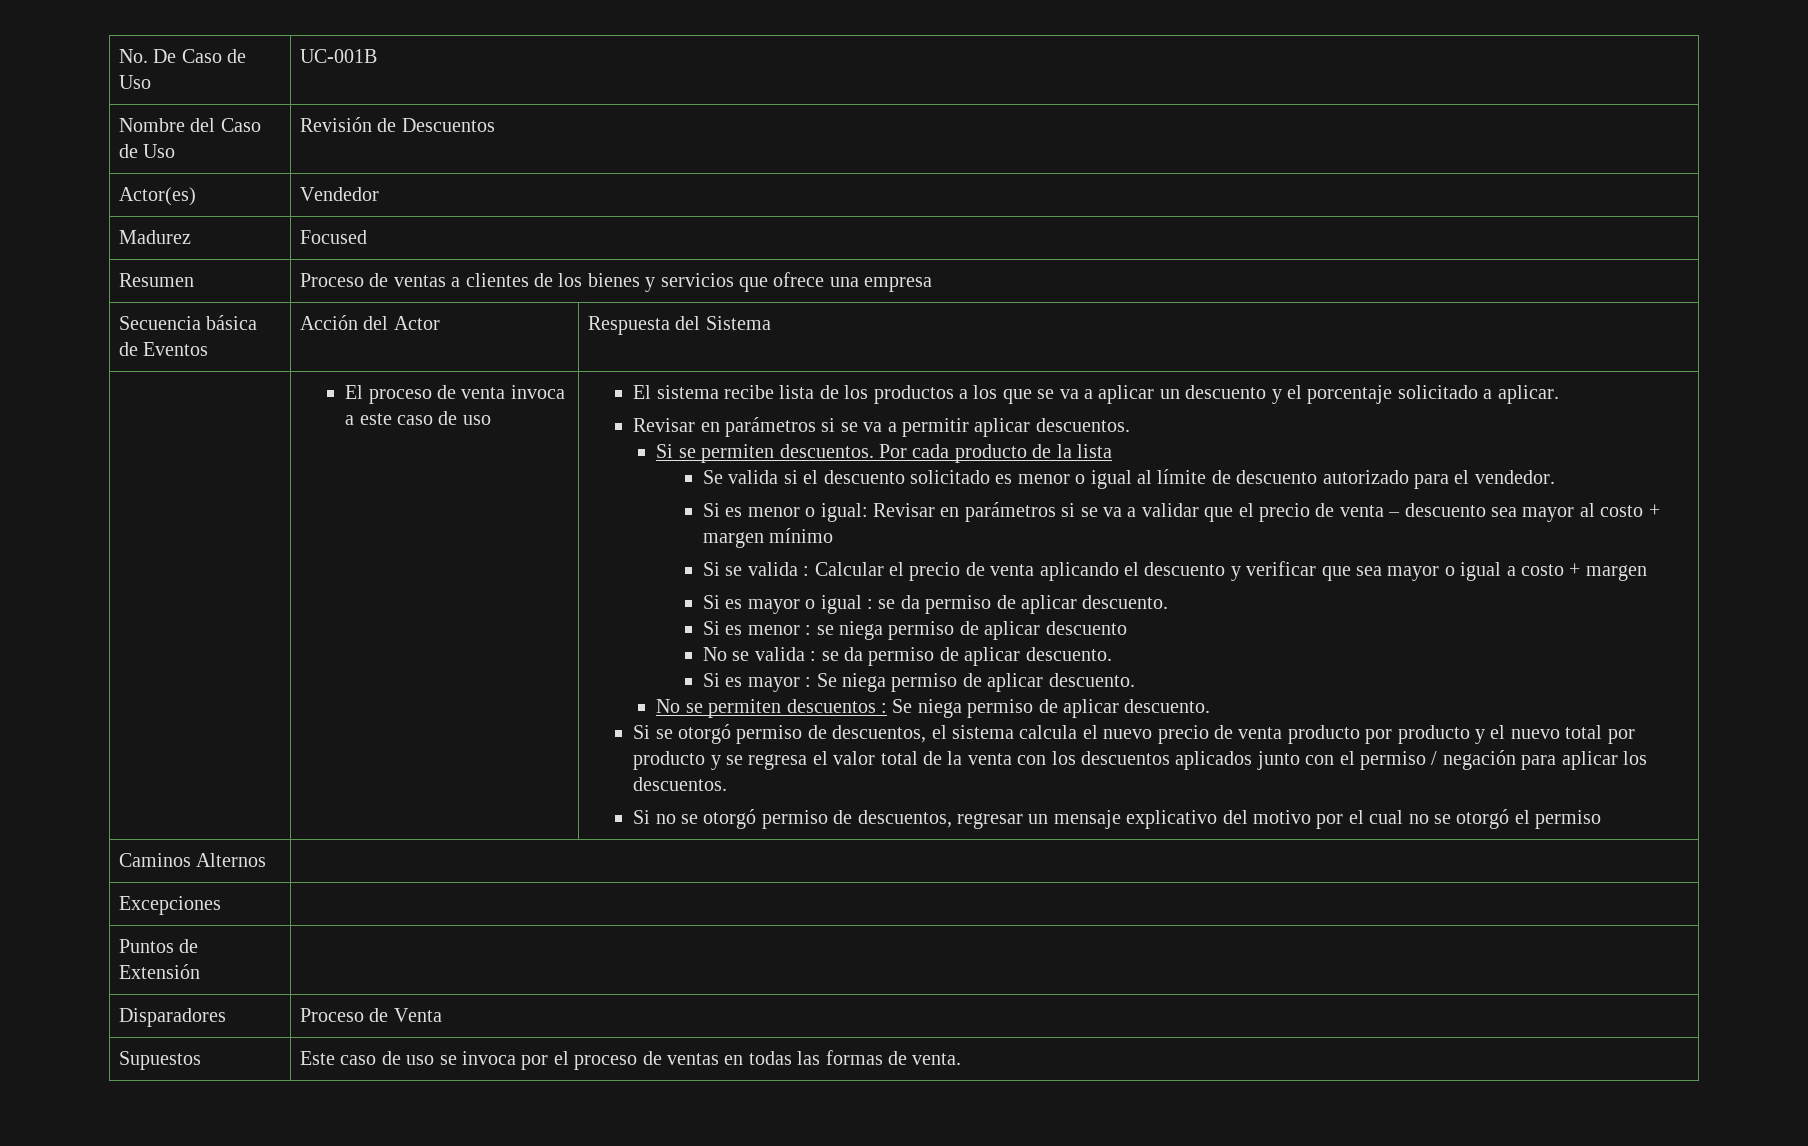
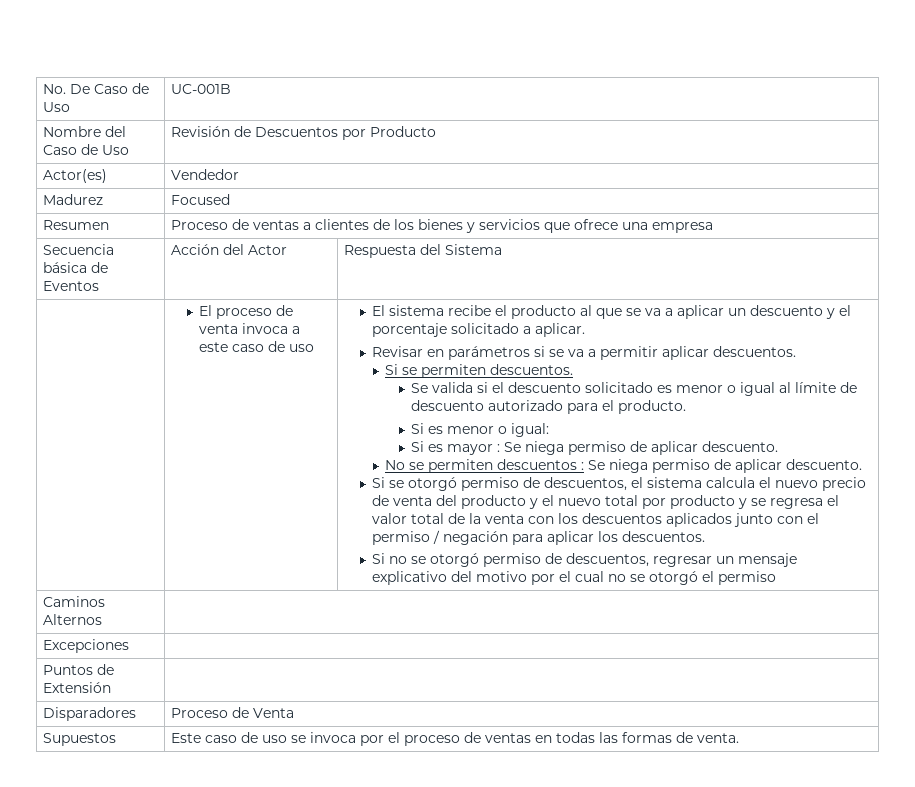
- Nombre del Caso de Uso | Revisión de Descuentos
+ Nombre del Caso de Uso | Revisión de Descuentos por Producto
- El sistema recibe lista de los productos a los que se va a aplicar un descuento y el porcentaje solicitado a aplicar.
+ El sistema recibe el producto al que se va a aplicar un descuento y el porcentaje solicitado a aplicar.
- Por cada producto de la lista
- Se valida si el descuento solicitado es menor o igual al límite de descuento autorizado para el vendedor.
+ Se valida si el descuento solicitado es menor o igual al límite de descuento autorizado para el producto.
- Si es menor o igual: Revisar en parámetros si se va a validar que el precio de venta – descuento sea mayor al costo + margen mínimo
- Si se valida : Calcular el precio de venta aplicando el descuento y verificar que sea mayor o igual a costo + margen
- Si es mayor o igual : se da permiso de aplicar descuento.
- Si es menor : se niega permiso de aplicar descuento
- No se valida : se da permiso de aplicar descuento.
+ Si es menor o igual:
- Si se otorgó permiso de descuentos, el sistema calcula el nuevo precio de venta producto por producto y el nuevo total por producto y se regresa el valor total de la venta con los descuentos aplicados junto con el permiso / negación para aplicar los descuentos.
+ Si se otorgó permiso de descuentos, el sistema calcula el nuevo precio de venta del producto y el nuevo total por producto y se regresa el valor total de la venta con los descuentos aplicados junto con el permiso / negación para aplicar los descuentos.

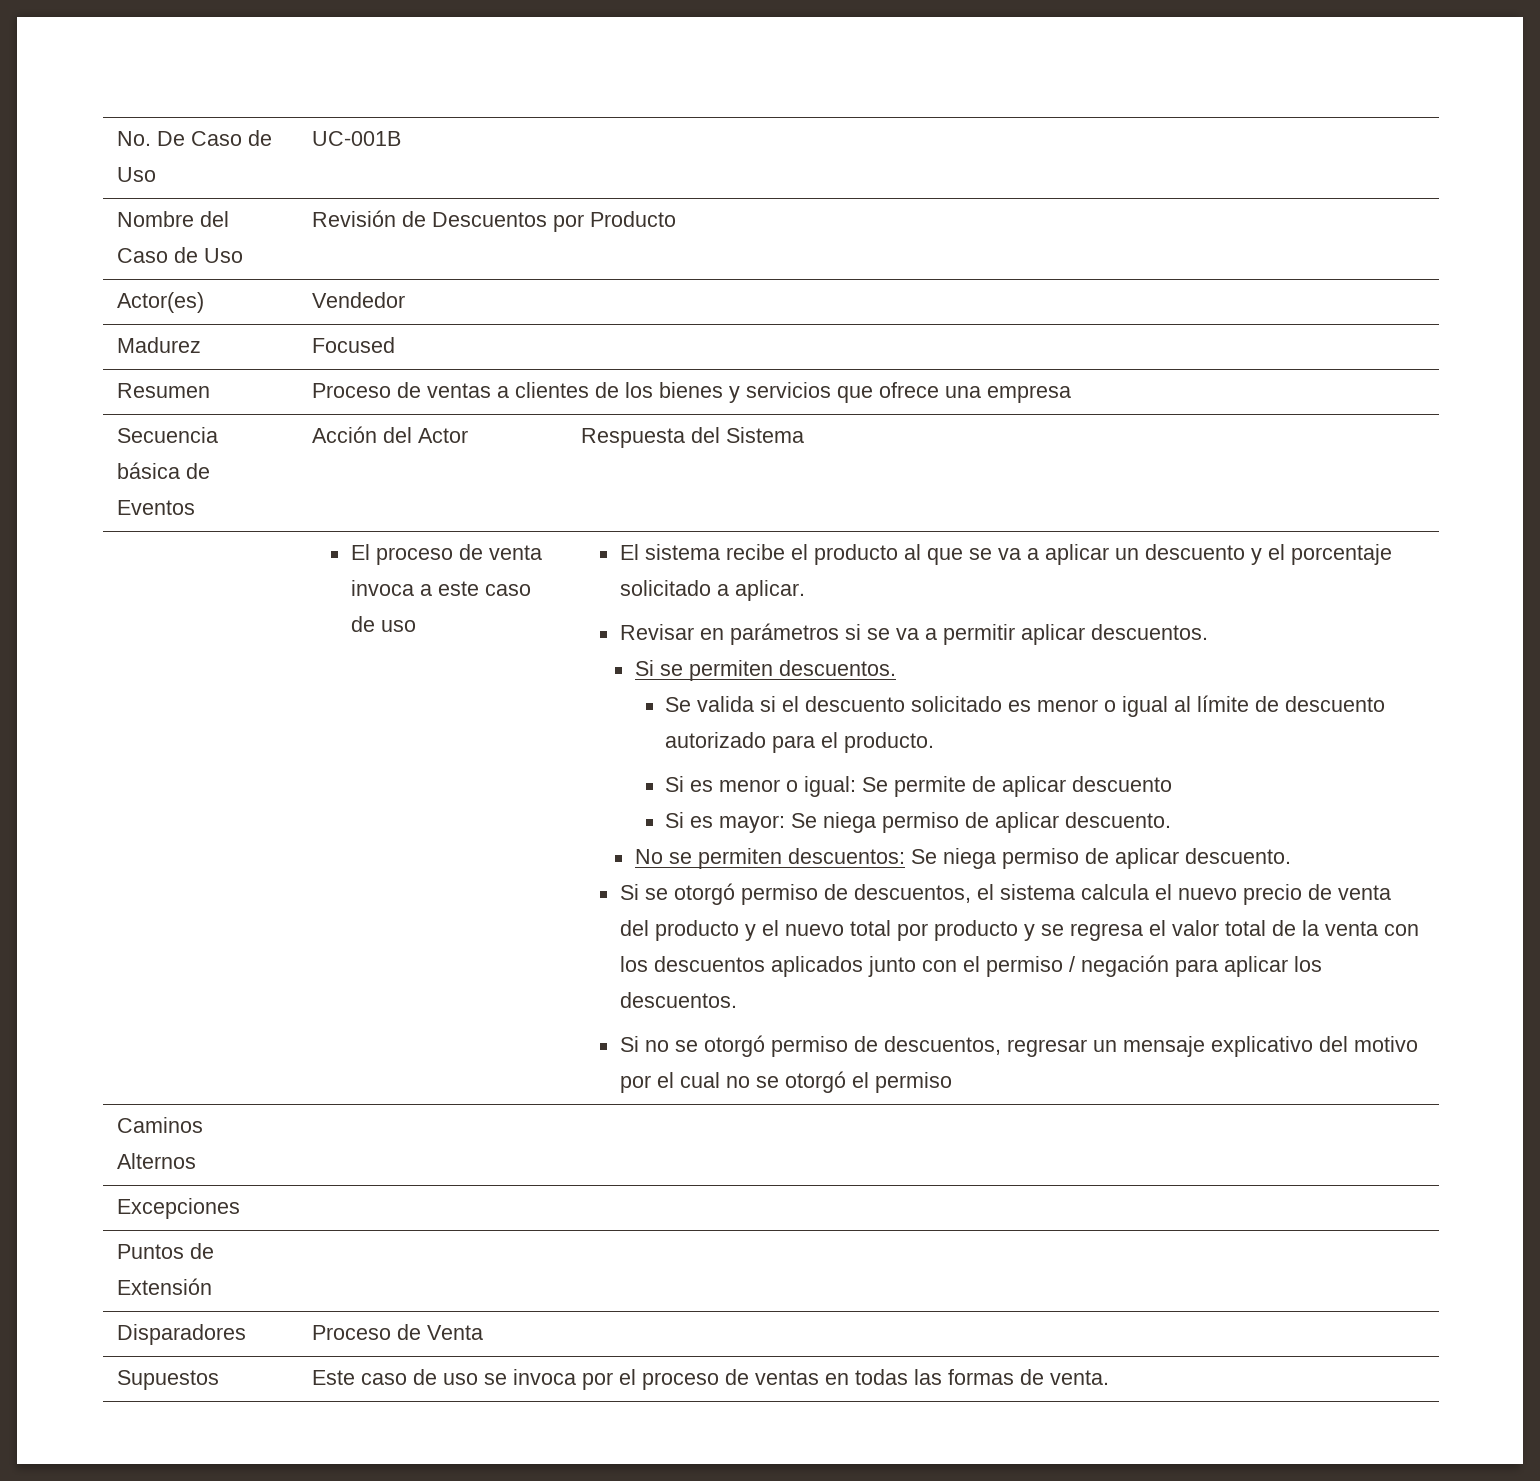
- Si es menor o igual:
- Si es mayor : Se niega permiso de aplicar descuento.
+ Si es menor o igual: Se permite de aplicar descuento
+ Si es mayor: Se niega permiso de aplicar descuento.
- No se permiten descuentos : Se niega permiso de aplicar descuento.
+ No se permiten descuentos: Se niega permiso de aplicar descuento.

